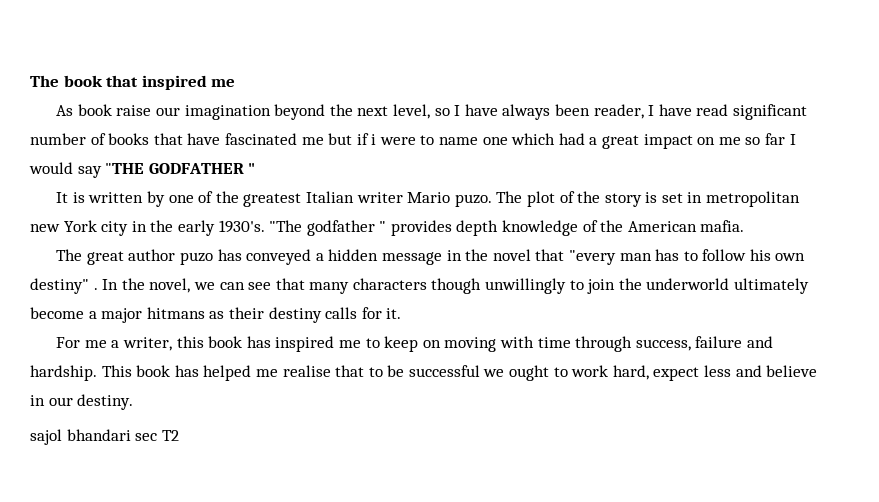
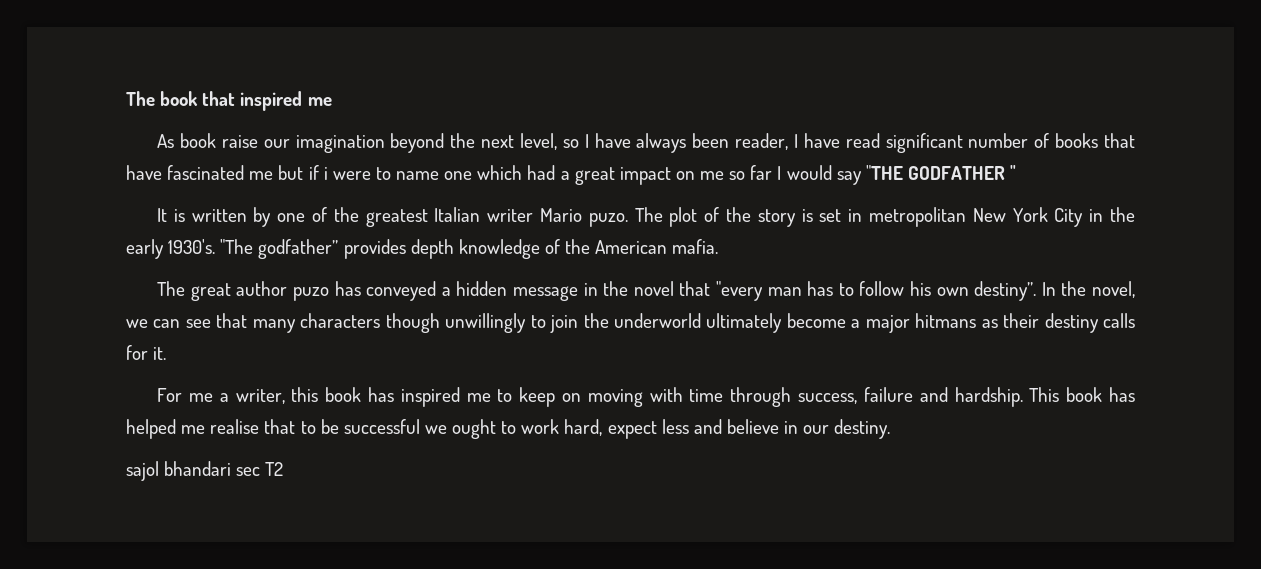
- The plot of the story is set in metropolitan new York city in the early 1930's.
+ The plot of the story is set in metropolitan New York City in the early 1930's.
- "The godfather " provides depth knowledge of the American mafia.
+ "The godfather” provides depth knowledge of the American mafia.
- The great author puzo has conveyed a hidden message in the novel that "every man has to follow his own destiny" .
+ The great author puzo has conveyed a hidden message in the novel that "every man has to follow his own destiny”.

